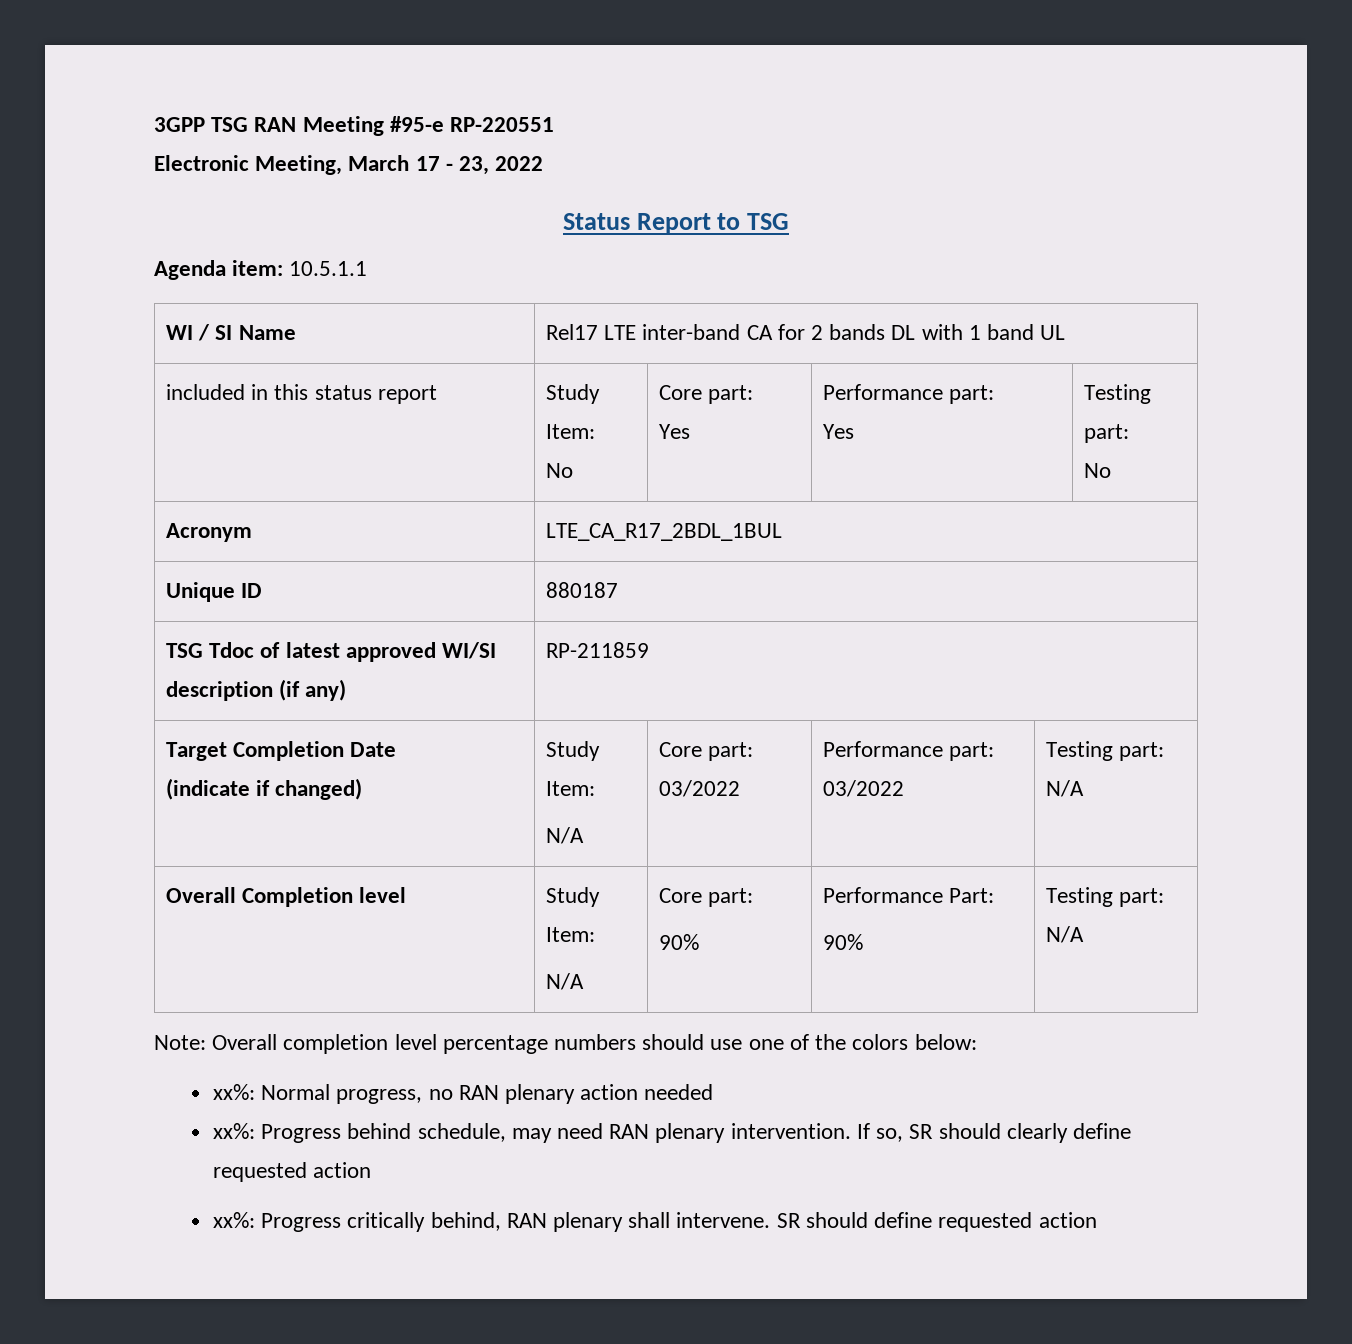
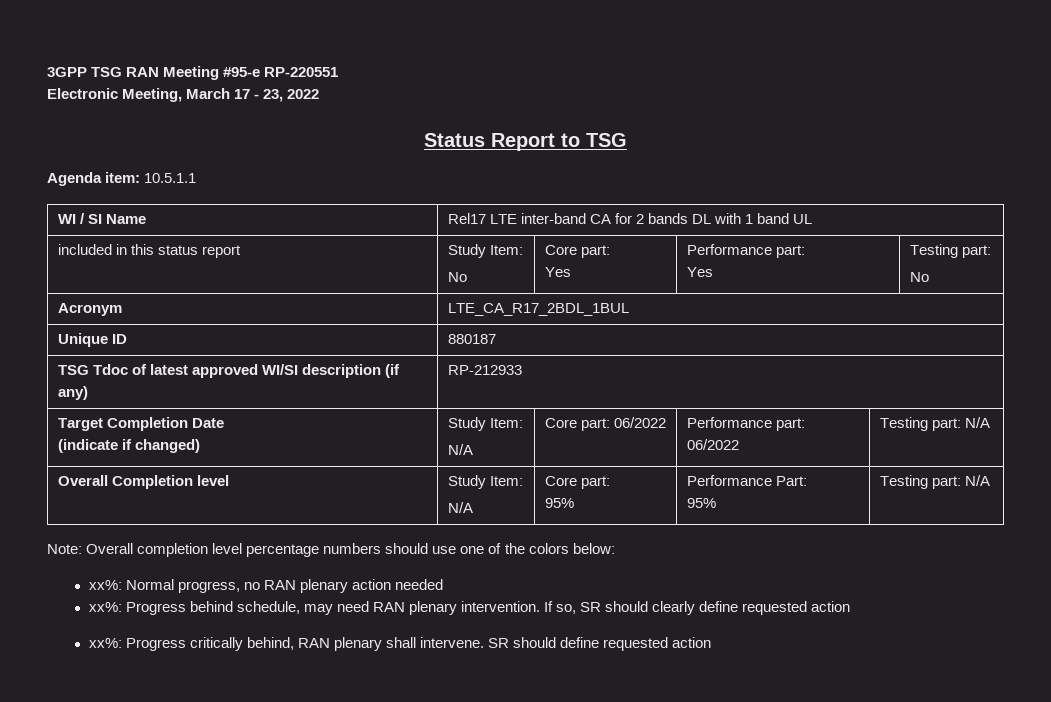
- TSG Tdoc of latest approved WI/SI description (if any) | RP-211859
+ TSG Tdoc of latest approved WI/SI description (if any) | RP-212933
  Target Completion Date
  (indicate if changed) | Study Item:
- N/A | Core part: 03/2022 | Performance part: 03/2022 | Testing part: N/A
+ N/A | Core part: 06/2022 | Performance part: 06/2022 | Testing part: N/A
  Overall Completion level | Study Item:
  N/A | Core part:
- 90% | Performance Part:
- 90% | Testing part: N/A
+ 95% | Performance Part:
+ 95% | Testing part: N/A

